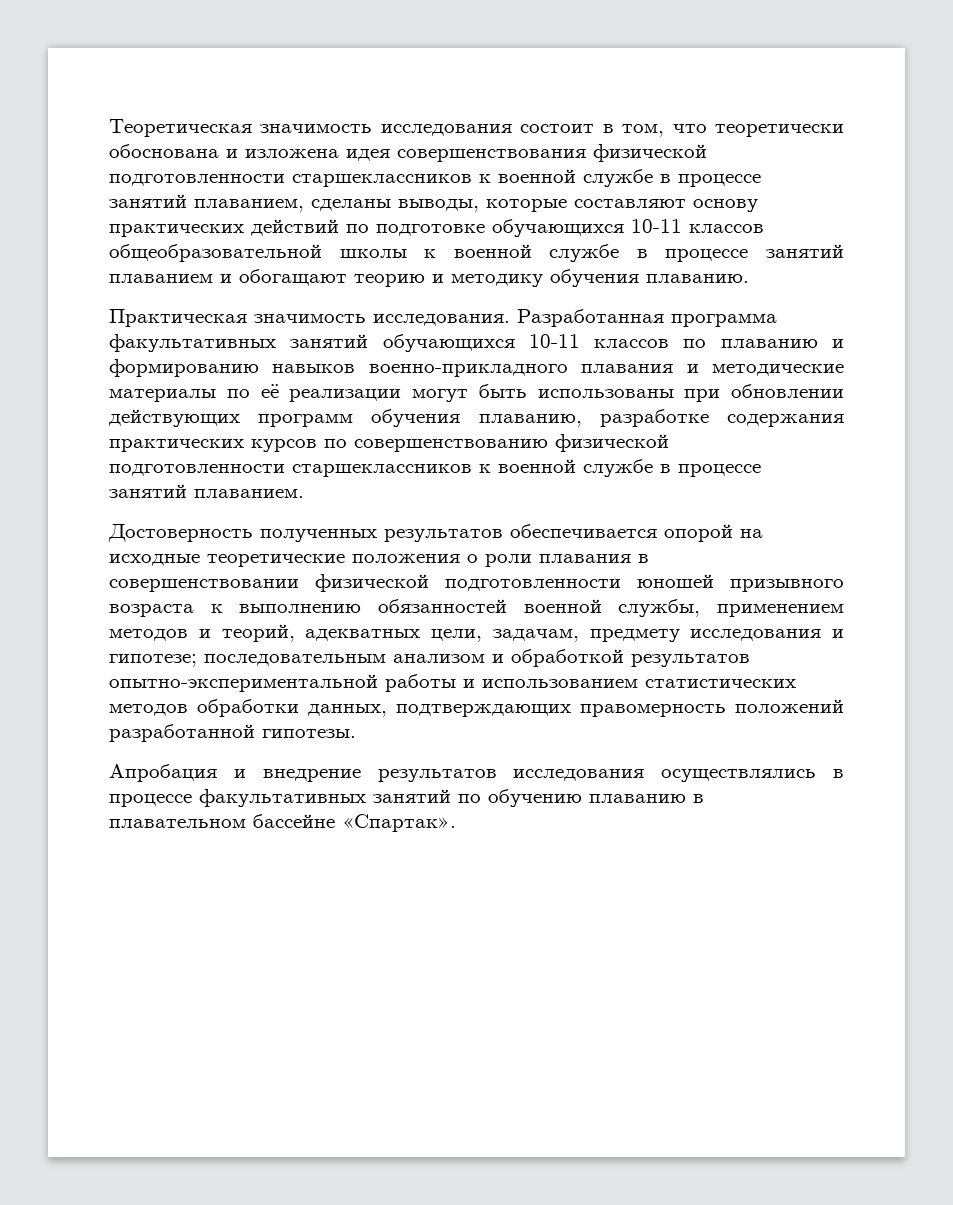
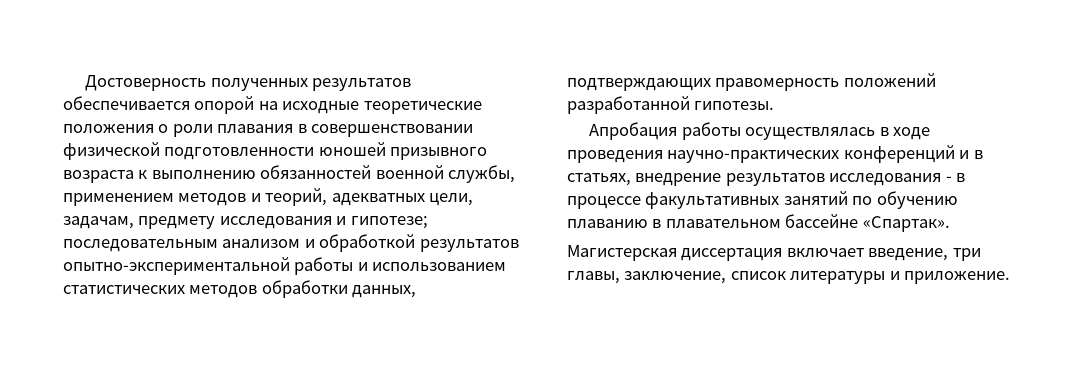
- Теоретическая значимость исследования состоит в том, что теоретически обоснована и изложена идея совершенствования физической подготовленности старшеклассников к военной службе в процессе занятий плаванием, сделаны выводы, которые составляют основу практических действий по подготовке обучающихся 10-11 классов общеобразовательной школы к военной службе в процессе занятий плаванием и обогащают теорию и методику обучения плаванию.
- Практическая значимость исследования. Разработанная программа факультативных занятий обучающихся 10-11 классов по плаванию и формированию навыков военно-прикладного плавания и методические материалы по её реализации могут быть использованы при обновлении действующих программ обучения плаванию, разработке содержания практических курсов по совершенствованию физической подготовленности старшеклассников к военной службе в процессе занятий плаванием.
- Апробация и внедрение результатов исследования осуществлялись в процессе факультативных занятий по обучению плаванию в плавательном бассейне «Спартак».
+ Апробация работы осуществлялась в ходе проведения научно-практических конференций и в статьях, внедрение результатов исследования - в процессе факультативных занятий по обучению плаванию в плавательном бассейне «Спартак».
+ Магистерская диссертация включает введение, три главы, заключение, список литературы и приложение.

